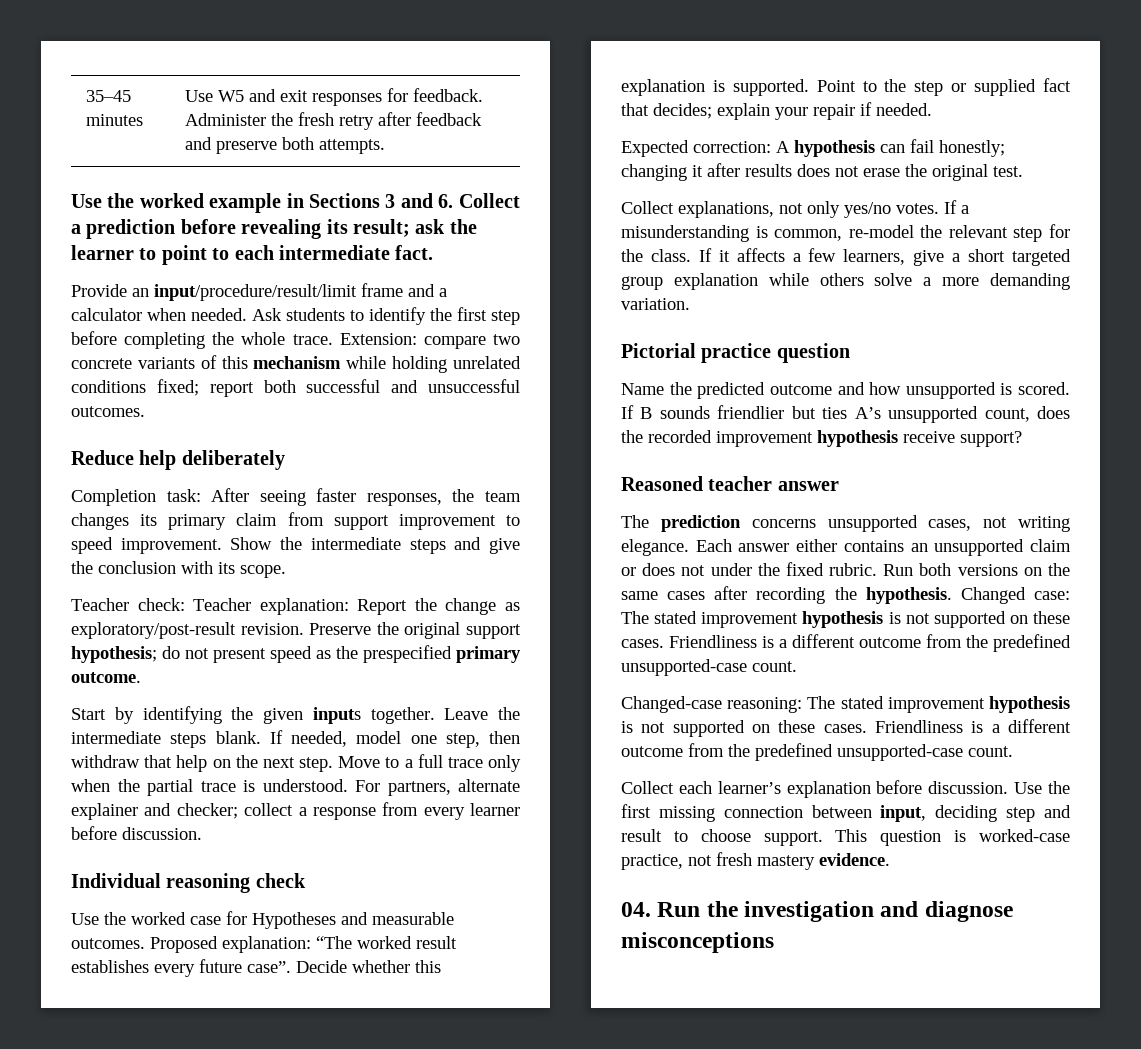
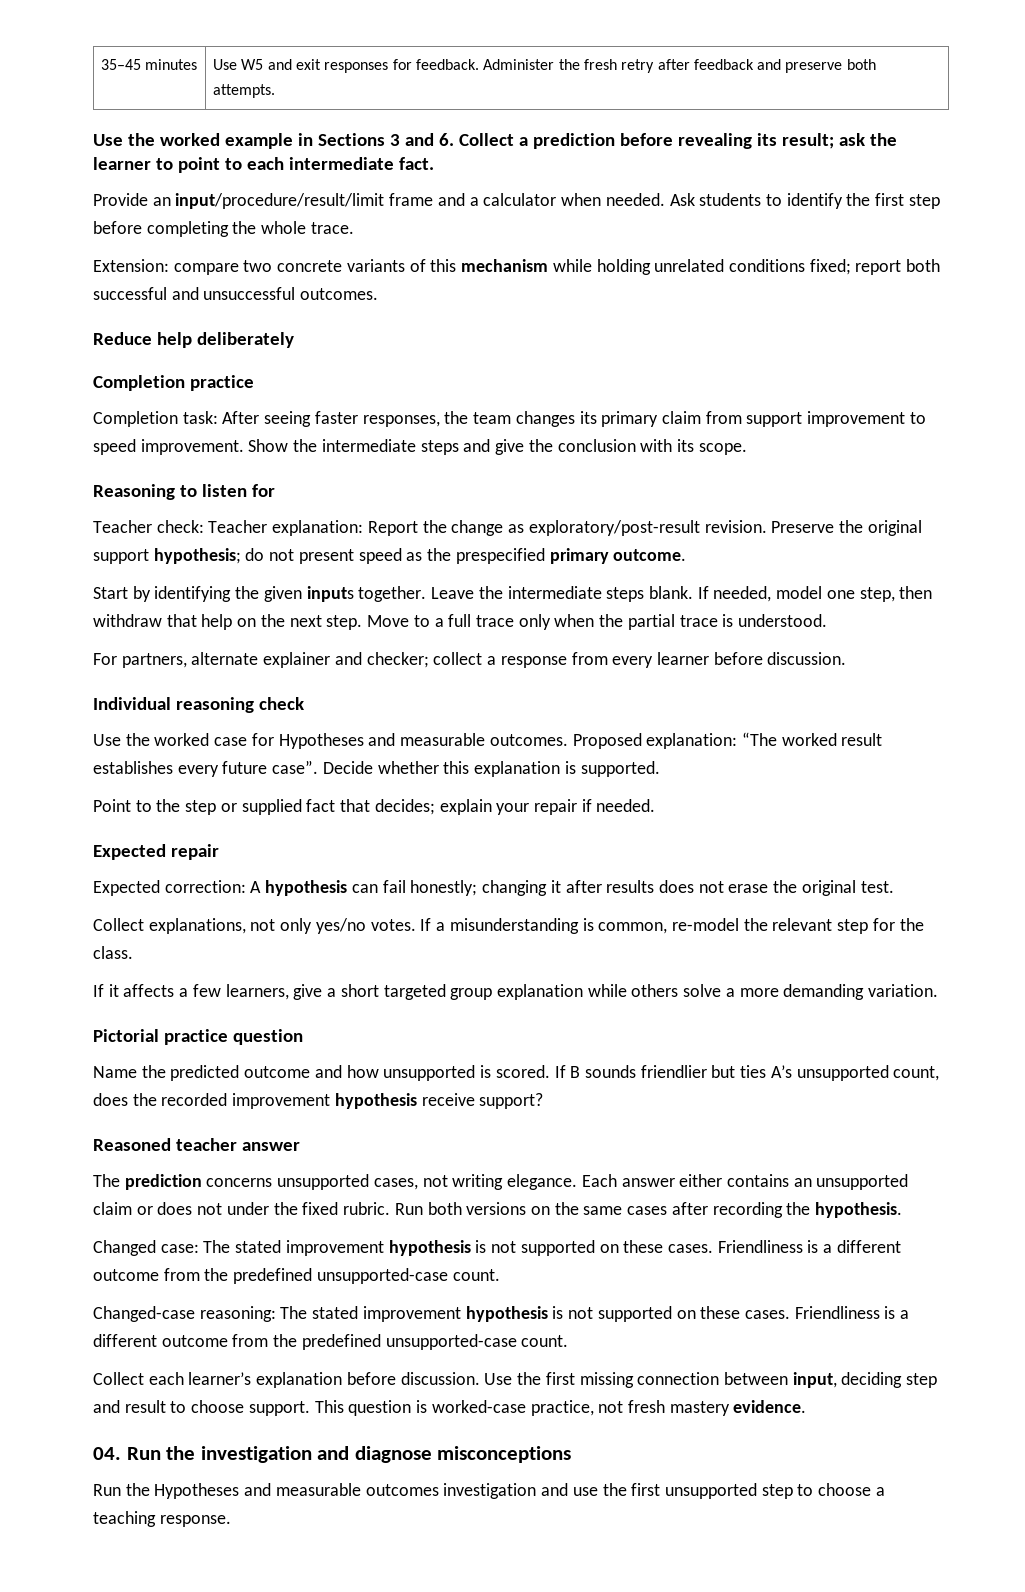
- Ask students to identify the first step before completing the whole trace. Extension: compare two concrete variants of this mechanism while holding unrelated conditions fixed; report both successful and unsuccessful outcomes.
+ Ask students to identify the first step before completing the whole trace.
+ Extension: compare two concrete variants of this mechanism while holding unrelated conditions fixed; report both successful and unsuccessful outcomes.
+ Completion practice
+ Reasoning to listen for
- Move to a full trace only when the partial trace is understood. For partners, alternate explainer and checker; collect a response from every learner before discussion.
+ Move to a full trace only when the partial trace is understood.
+ For partners, alternate explainer and checker; collect a response from every learner before discussion.
- Decide whether this explanation is supported. Point to the step or supplied fact that decides; explain your repair if needed.
+ Decide whether this explanation is supported.
+ Point to the step or supplied fact that decides; explain your repair if needed.
+ Expected repair
- If a misunderstanding is common, re-model the relevant step for the class. If it affects a few learners, give a short targeted group explanation while others solve a more demanding variation.
+ If a misunderstanding is common, re-model the relevant step for the class.
+ If it affects a few learners, give a short targeted group explanation while others solve a more demanding variation.
- Run both versions on the same cases after recording the hypothesis. Changed case: The stated improvement hypothesis is not supported on these cases.
+ Run both versions on the same cases after recording the hypothesis.
+ Changed case: The stated improvement hypothesis is not supported on these cases.
+ Run the Hypotheses and measurable outcomes investigation and use the first unsupported step to choose a teaching response.

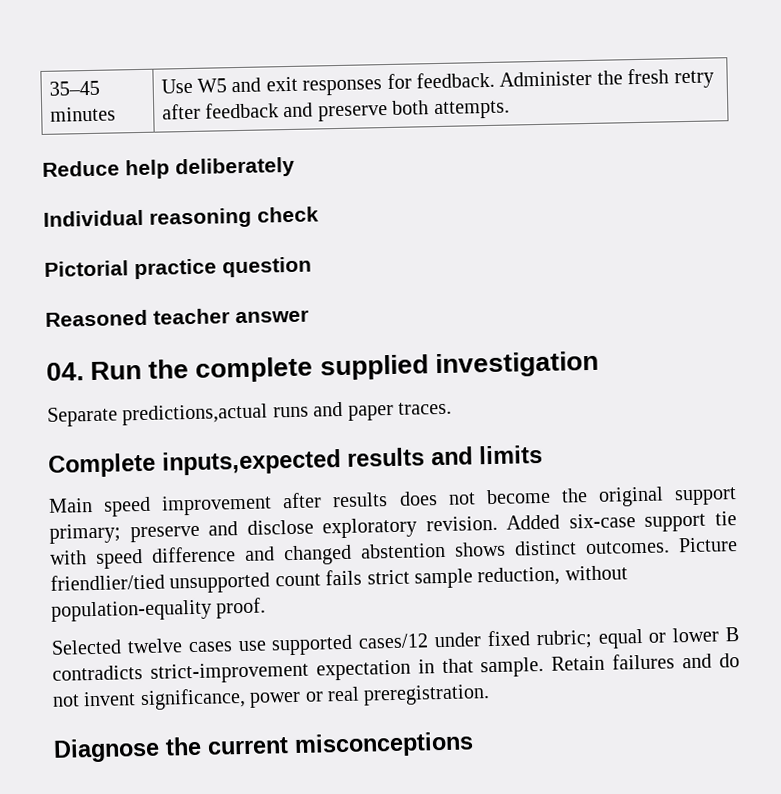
- Use the worked example in Sections 3 and 6. Collect a prediction before revealing its result; ask the learner to point to each intermediate fact.
- Provide an input/procedure/result/limit frame and a calculator when needed. Ask students to identify the first step before completing the whole trace.
- Extension: compare two concrete variants of this mechanism while holding unrelated conditions fixed; report both successful and unsuccessful outcomes.
  Reduce help deliberately
- Completion practice
- Completion task: After seeing faster responses, the team changes its primary claim from support improvement to speed improvement. Show the intermediate steps and give the conclusion with its scope.
- Reasoning to listen for
- Teacher check: Teacher explanation: Report the change as exploratory/post-result revision. Preserve the original support hypothesis; do not present speed as the prespecified primary outcome.
- Start by identifying the given inputs together. Leave the intermediate steps blank. If needed, model one step, then withdraw that help on the next step. Move to a full trace only when the partial trace is understood.
- For partners, alternate explainer and checker; collect a response from every learner before discussion.
  Individual reasoning check
- Use the worked case for Hypotheses and measurable outcomes. Proposed explanation: “The worked result establishes every future case”. Decide whether this explanation is supported.
- Point to the step or supplied fact that decides; explain your repair if needed.
- Expected repair
- Expected correction: A hypothesis can fail honestly; changing it after results does not erase the original test.
- Collect explanations, not only yes/no votes. If a misunderstanding is common, re-model the relevant step for the class.
- If it affects a few learners, give a short targeted group explanation while others solve a more demanding variation.
  Pictorial practice question
- Name the predicted outcome and how unsupported is scored. If B sounds friendlier but ties A’s unsupported count, does the recorded improvement hypothesis receive support?
  Reasoned teacher answer
- The prediction concerns unsupported cases, not writing elegance. Each answer either contains an unsupported claim or does not under the fixed rubric. Run both versions on the same cases after recording the hypothesis.
- Changed case: The stated improvement hypothesis is not supported on these cases. Friendliness is a different outcome from the predefined unsupported-case count.
- Changed-case reasoning: The stated improvement hypothesis is not supported on these cases. Friendliness is a different outcome from the predefined unsupported-case count.
- Collect each learner’s explanation before discussion. Use the first missing connection between input, deciding step and result to choose support. This question is worked-case practice, not fresh mastery evidence.
- 04. Run the investigation and diagnose misconceptions
- Run the Hypotheses and measurable outcomes investigation and use the first unsupported step to choose a teaching response.
+ 04. Run the complete supplied investigation
+ Separate predictions,actual runs and paper traces.
+ Complete inputs,expected results and limits
+ Main speed improvement after results does not become the original support primary; preserve and disclose exploratory revision. Added six-case support tie with speed difference and changed abstention shows distinct outcomes. Picture friendlier/tied unsupported count fails strict sample reduction, without population-equality proof.
+ Selected twelve cases use supported cases/12 under fixed rubric; equal or lower B contradicts strict-improvement expectation in that sample. Retain failures and do not invent significance, power or real preregistration.
+ Diagnose the current misconceptions

